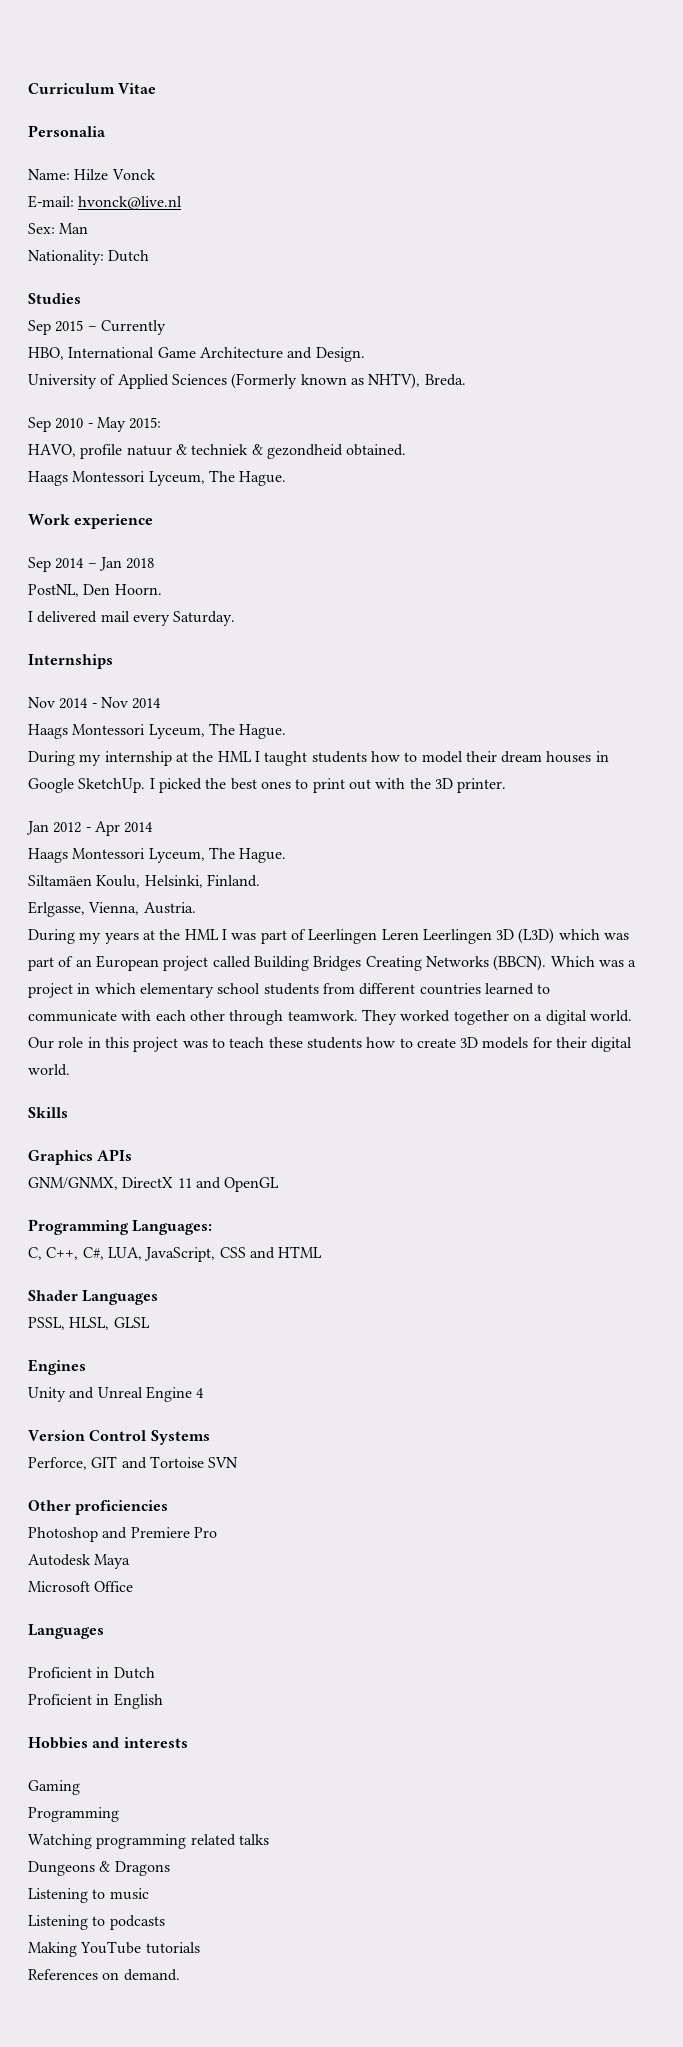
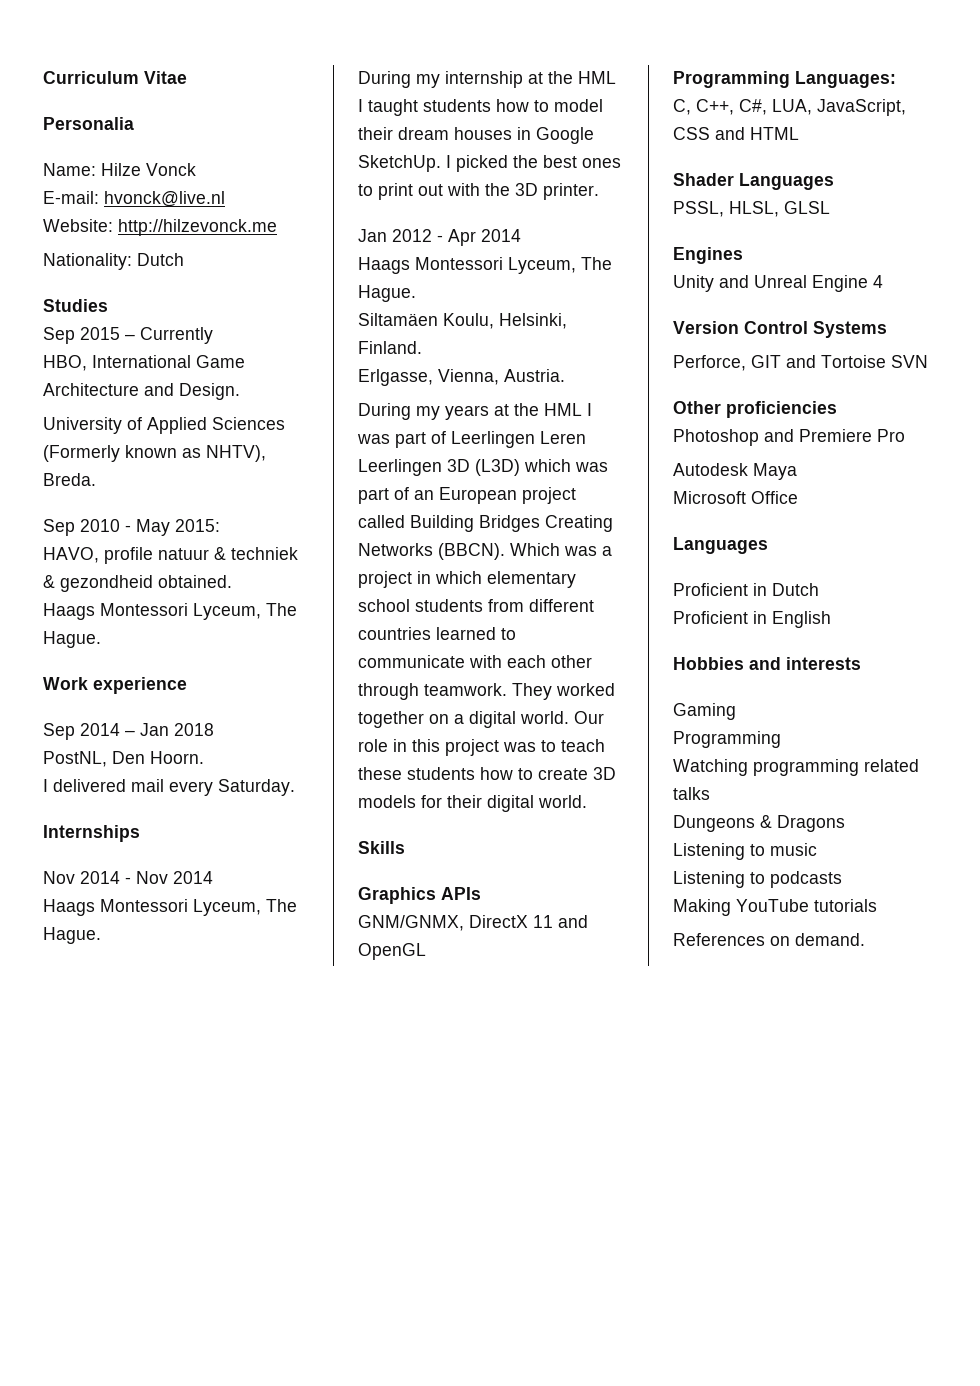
- Sex: Man
+ Website: http://hilzevonck.me

